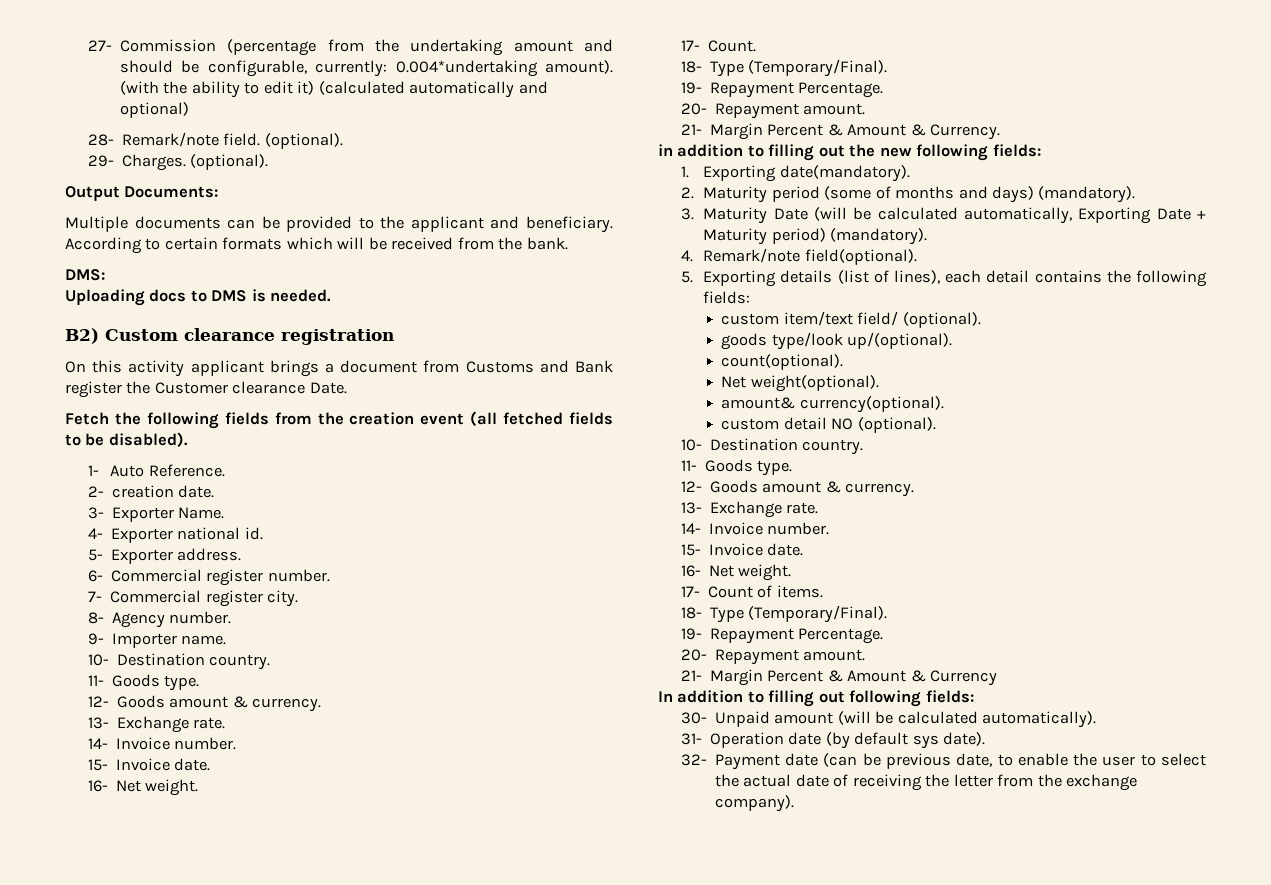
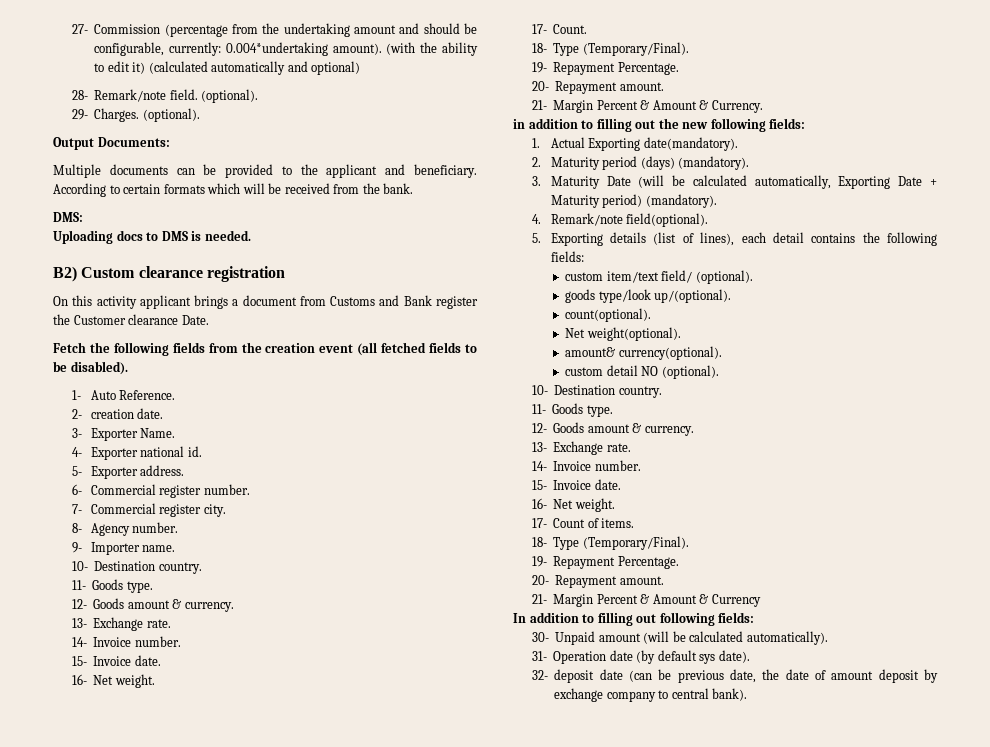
- 1. Exporting date(mandatory).
+ 1. Actual Exporting date(mandatory).
- 2. Maturity period (some of months and days) (mandatory).
+ 2. Maturity period (days) (mandatory).
- 32- Payment date (can be previous date, to enable the user to select the actual date of receiving the letter from the exchange company).
+ 32- deposit date (can be previous date, the date of amount deposit by exchange company to central bank).

